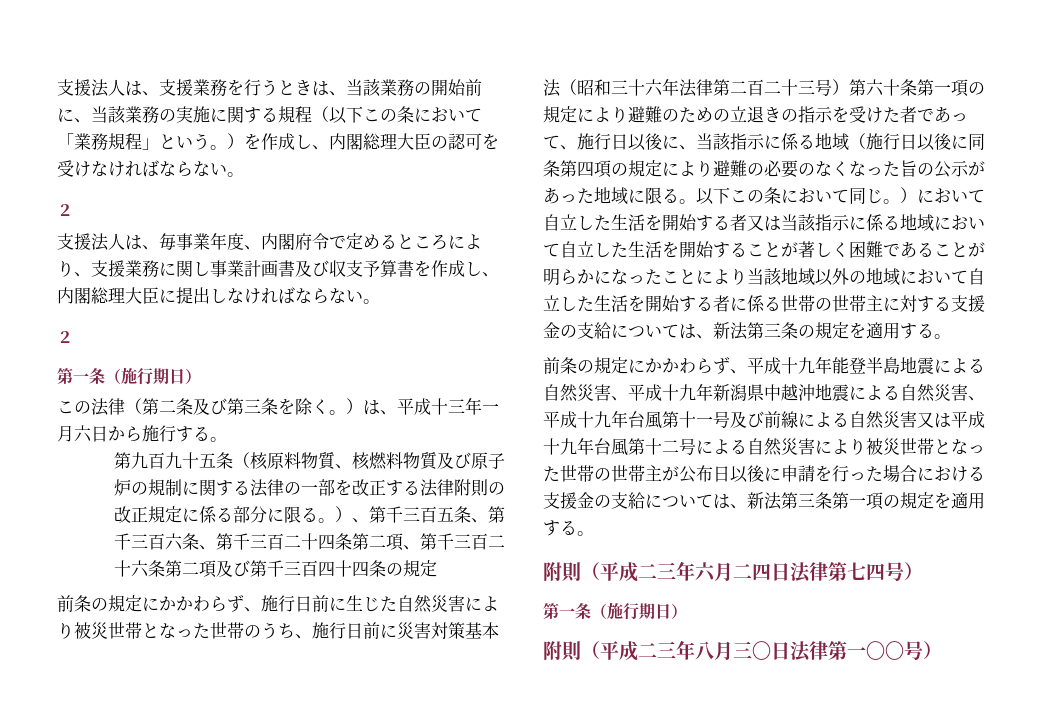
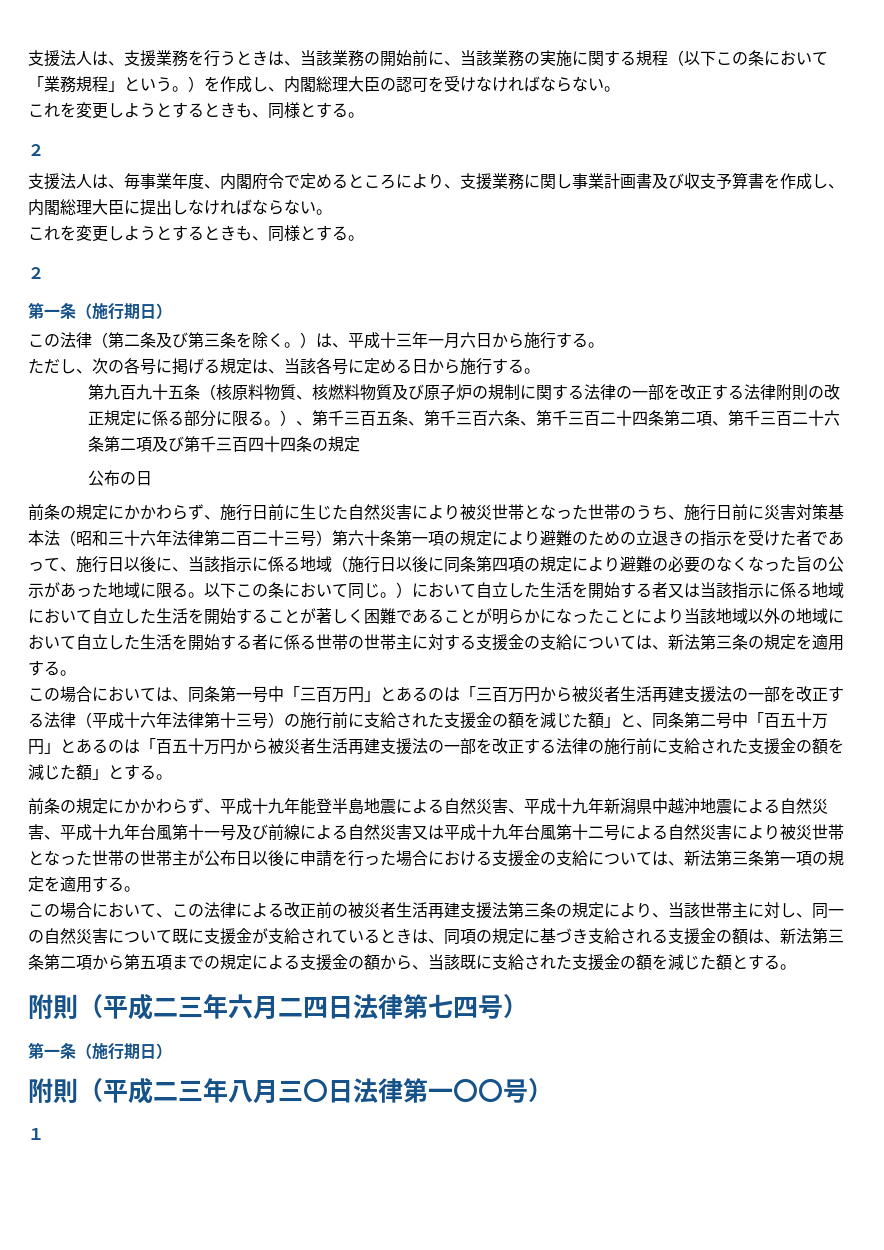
  支援法人は、支援業務を行うときは、当該業務の開始前に、当該業務の実施に関する規程（以下この条において「業務規程」という。）を作成し、内閣総理大臣の認可を受けなければならない。
+ これを変更しようとするときも、同様とする。
  支援法人は、毎事業年度、内閣府令で定めるところにより、支援業務に関し事業計画書及び収支予算書を作成し、内閣総理大臣に提出しなければならない。
+ これを変更しようとするときも、同様とする。
+ ただし、次の各号に掲げる規定は、当該各号に定める日から施行する。
+ 公布の日
+ この場合においては、同条第一号中「三百万円」とあるのは「三百万円から被災者生活再建支援法の一部を改正する法律（平成十六年法律第十三号）の施行前に支給された支援金の額を減じた額」と、同条第二号中「百五十万円」とあるのは「百五十万円から被災者生活再建支援法の一部を改正する法律の施行前に支給された支援金の額を減じた額」とする。
+ この場合において、この法律による改正前の被災者生活再建支援法第三条の規定により、当該世帯主に対し、同一の自然災害について既に支援金が支給されているときは、同項の規定に基づき支給される支援金の額は、新法第三条第二項から第五項までの規定による支援金の額から、当該既に支給された支援金の額を減じた額とする。
+ １

